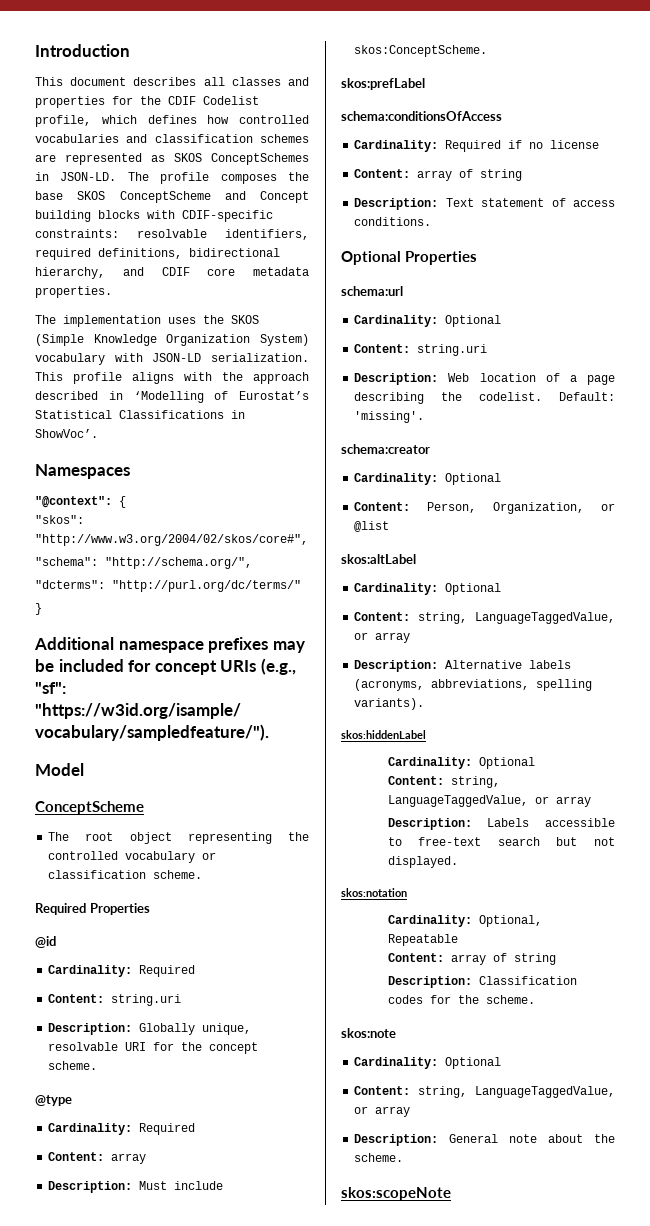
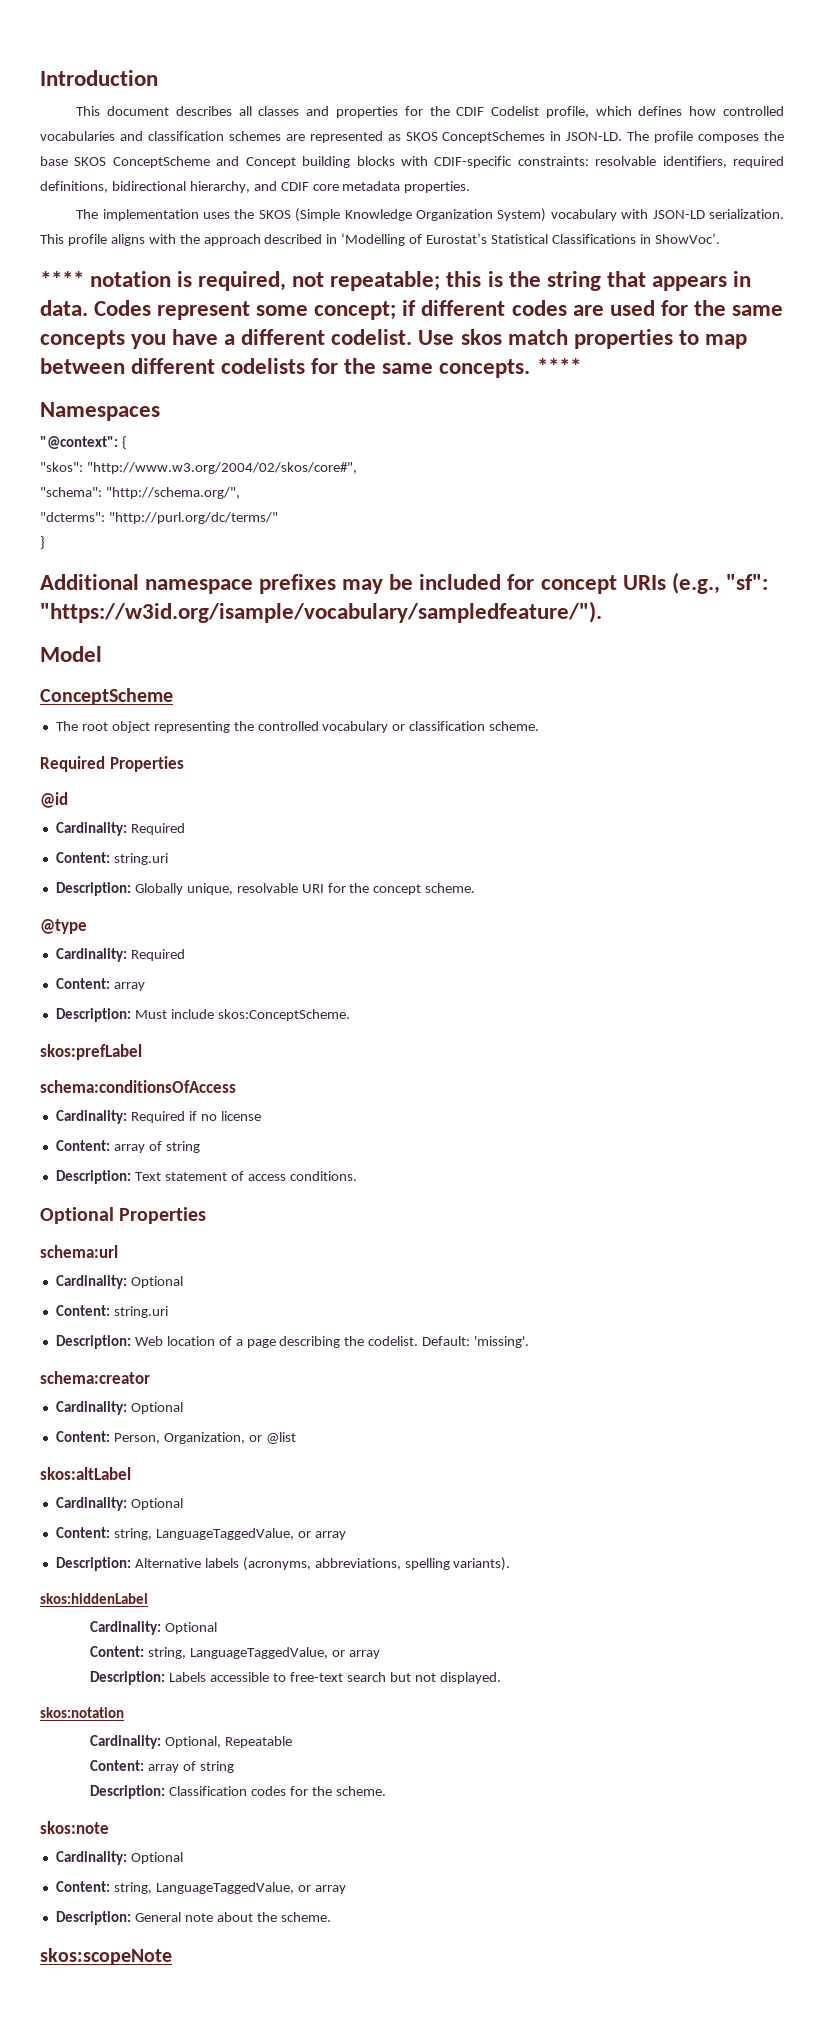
+ **** notation is required, not repeatable; this is the string that appears in data. Codes represent some concept; if different codes are used for the same concepts you have a different codelist. Use skos match properties to map between different codelists for the same concepts. ****

